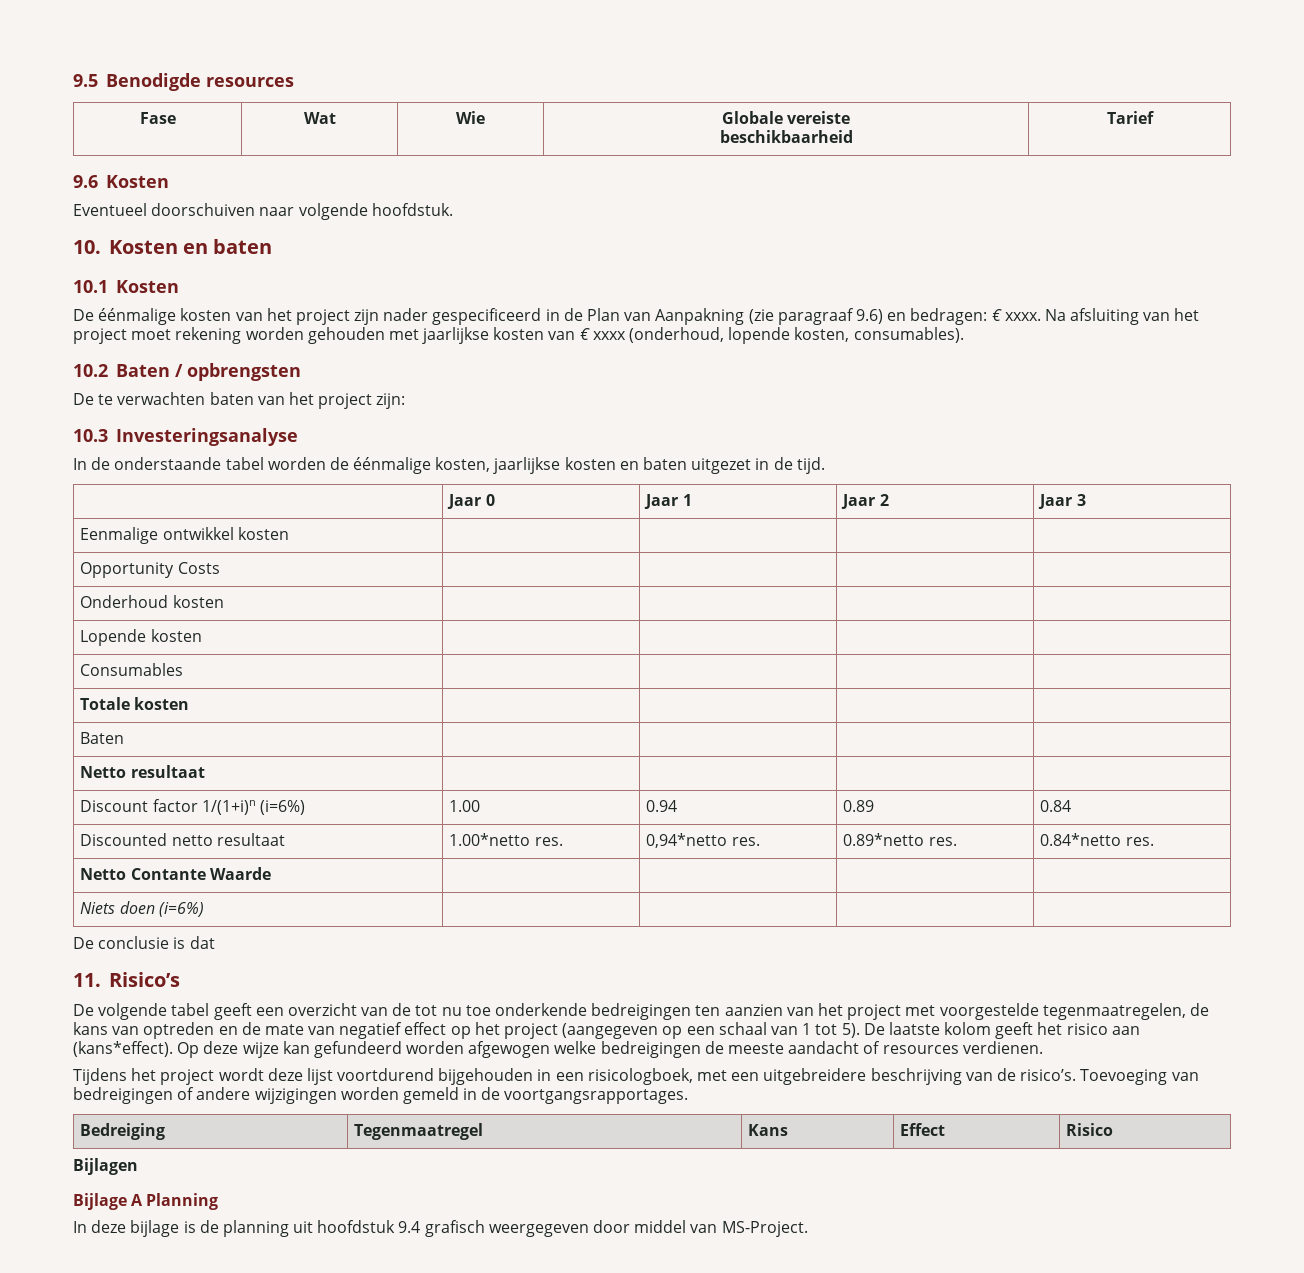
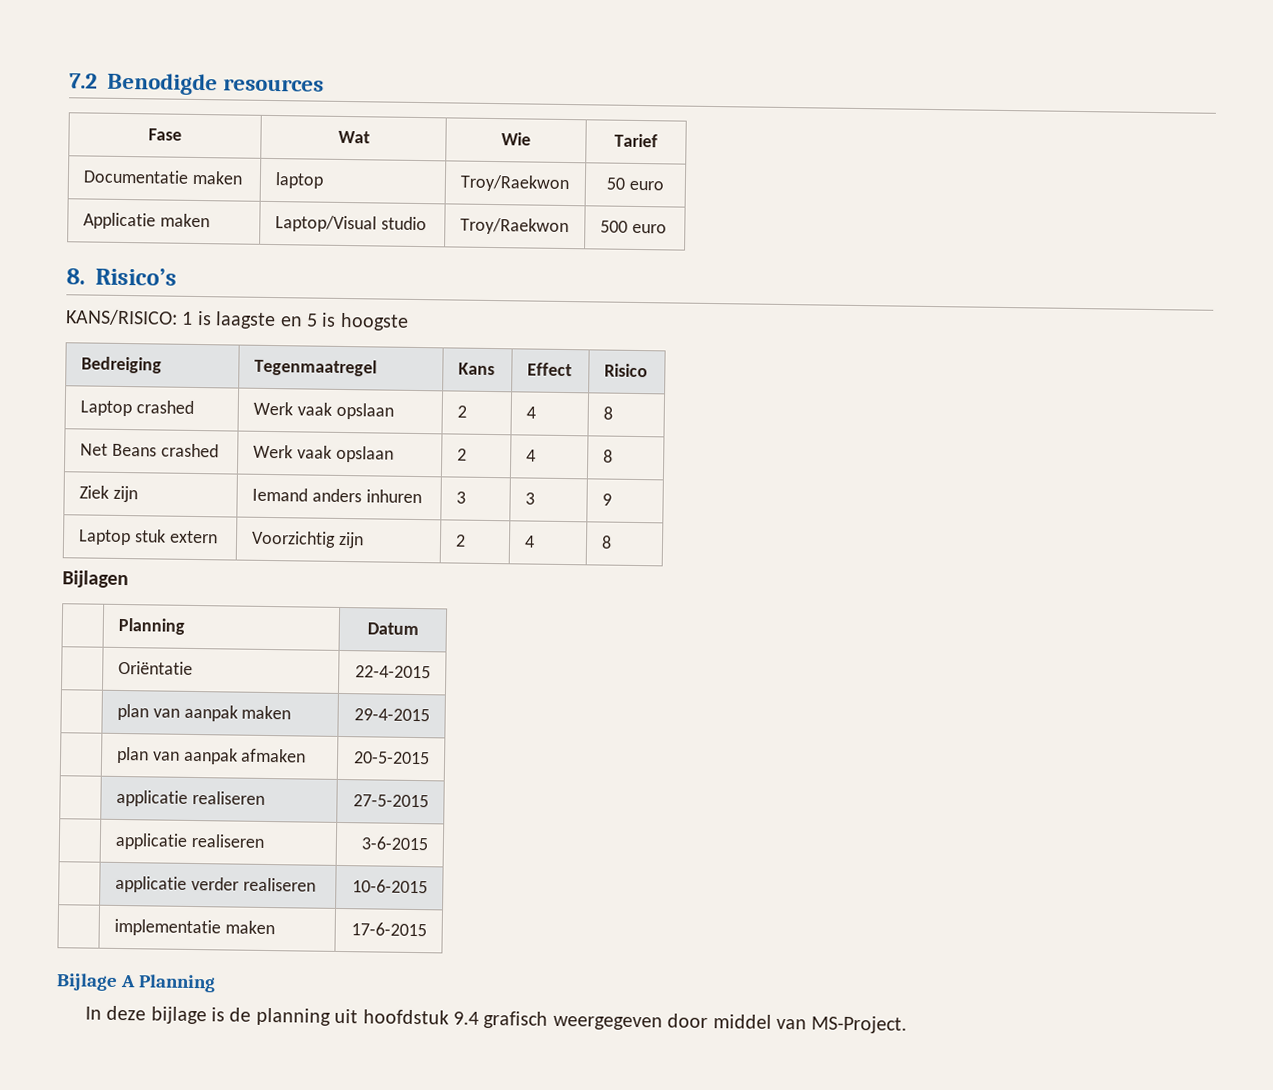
- 9.5 Benodigde resources
+ 7.2 Benodigde resources
- Fase | Wat | Wie | Globale vereiste
- beschikbaarheid | Tarief
- 9.6 Kosten
- Eventueel doorschuiven naar volgende hoofdstuk.
- 10. Kosten en baten
- 10.1 Kosten
- De éénmalige kosten van het project zijn nader gespecificeerd in de Plan van Aanpakning (zie paragraaf 9.6) en bedragen: € xxxx. Na afsluiting van het project moet rekening worden gehouden met jaarlijkse kosten van € xxxx (onderhoud, lopende kosten, consumables).
- 10.2 Baten / opbrengsten
- De te verwachten baten van het project zijn:
- 10.3 Investeringsanalyse
- In de onderstaande tabel worden de éénmalige kosten, jaarlijkse kosten en baten uitgezet in de tijd.
- | Jaar 0 | Jaar 1 | Jaar 2 | Jaar 3
- Eenmalige ontwikkel kosten | | | |
- Opportunity Costs | | | |
- Onderhoud kosten | | | |
- Lopende kosten | | | |
- Consumables | | | |
- Totale kosten | | | |
- Baten | | | |
- Netto resultaat | | | |
- Discount factor 1/(1+i)n (i=6%) | 1.00 | 0.94 | 0.89 | 0.84
- Discounted netto resultaat | 1.00*netto res. | 0,94*netto res. | 0.89*netto res. | 0.84*netto res.
- Netto Contante Waarde | | | |
- Niets doen (i=6%) | | | |
- De conclusie is dat
- 11. Risico’s
- De volgende tabel geeft een overzicht van de tot nu toe onderkende bedreigingen ten aanzien van het project met voorgestelde tegenmaatregelen, de kans van optreden en de mate van negatief effect op het project (aangegeven op een schaal van 1 tot 5). De laatste kolom geeft het risico aan (kans*effect). Op deze wijze kan gefundeerd worden afgewogen welke bedreigingen de meeste aandacht of resources verdienen.
- Tijdens het project wordt deze lijst voortdurend bijgehouden in een risicologboek, met een uitgebreidere beschrijving van de risico’s. Toevoeging van bedreigingen of andere wijzigingen worden gemeld in de voortgangsrapportages.
+ Fase | Wat | Wie | Tarief
+ Documentatie maken | laptop | Troy/Raekwon | 50 euro
+ Applicatie maken | Laptop/Visual studio | Troy/Raekwon | 500 euro
+ 8. Risico’s
+ KANS/RISICO: 1 is laagste en 5 is hoogste
+ Laptop crashed | Werk vaak opslaan | 2 | 4 | 8
+ Net Beans crashed | Werk vaak opslaan | 2 | 4 | 8
+ Ziek zijn | Iemand anders inhuren | 3 | 3 | 9
+ Laptop stuk extern | Voorzichtig zijn | 2 | 4 | 8
  Bijlagen
+ | Planning | Datum
+ | Oriëntatie | 22-4-2015
+ | plan van aanpak maken | 29-4-2015
+ | plan van aanpak afmaken | 20-5-2015
+ | applicatie realiseren | 27-5-2015
+ | applicatie realiseren | 3-6-2015
+ | applicatie verder realiseren | 10-6-2015
+ | implementatie maken | 17-6-2015

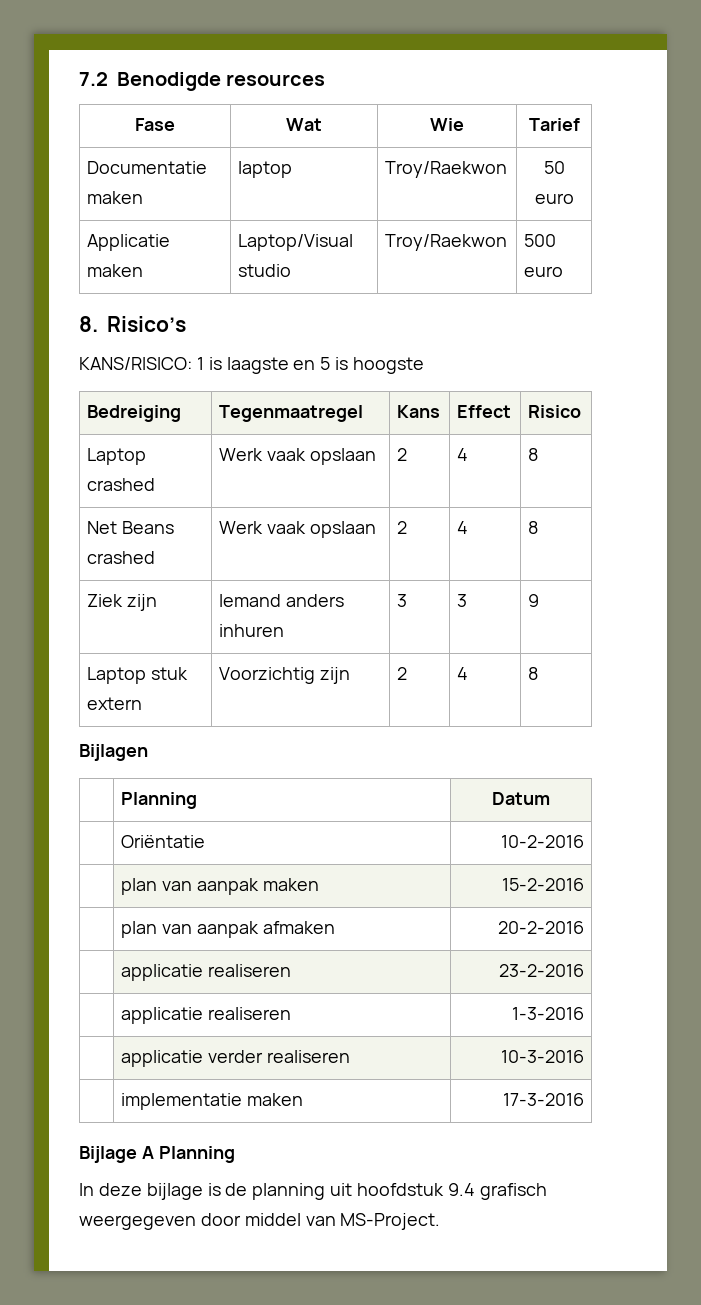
- | Oriëntatie | 22-4-2015
+ | Oriëntatie | 10-2-2016
- | plan van aanpak maken | 29-4-2015
+ | plan van aanpak maken | 15-2-2016
- | plan van aanpak afmaken | 20-5-2015
- | applicatie realiseren | 27-5-2015
- | applicatie realiseren | 3-6-2015
+ | plan van aanpak afmaken | 20-2-2016
+ | applicatie realiseren | 23-2-2016
+ | applicatie realiseren | 1-3-2016
- | applicatie verder realiseren | 10-6-2015
+ | applicatie verder realiseren | 10-3-2016
- | implementatie maken | 17-6-2015
+ | implementatie maken | 17-3-2016

